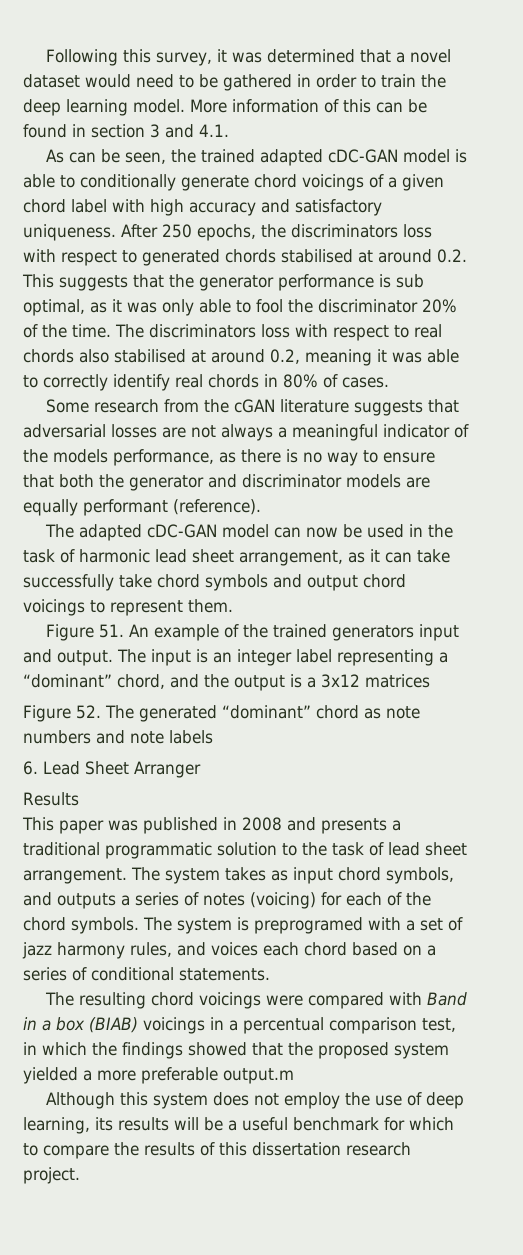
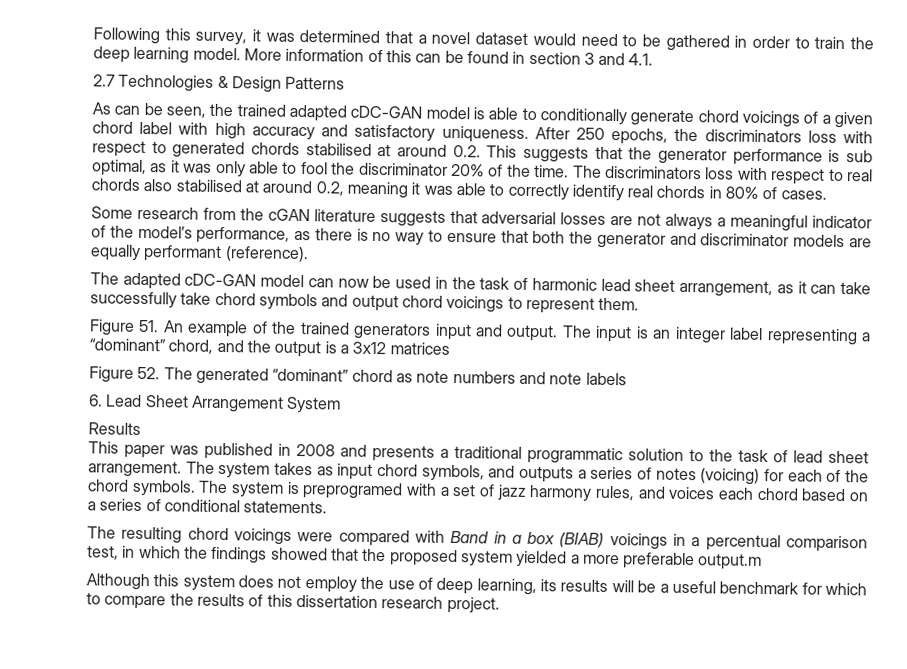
+ 2.7 Technologies & Design Patterns
- Some research from the cGAN literature suggests that adversarial losses are not always a meaningful indicator of the models performance, as there is no way to ensure that both the generator and discriminator models are equally performant (reference).
+ Some research from the cGAN literature suggests that adversarial losses are not always a meaningful indicator of the model’s performance, as there is no way to ensure that both the generator and discriminator models are equally performant (reference).
- 6. Lead Sheet Arranger
+ 6. Lead Sheet Arrangement System

